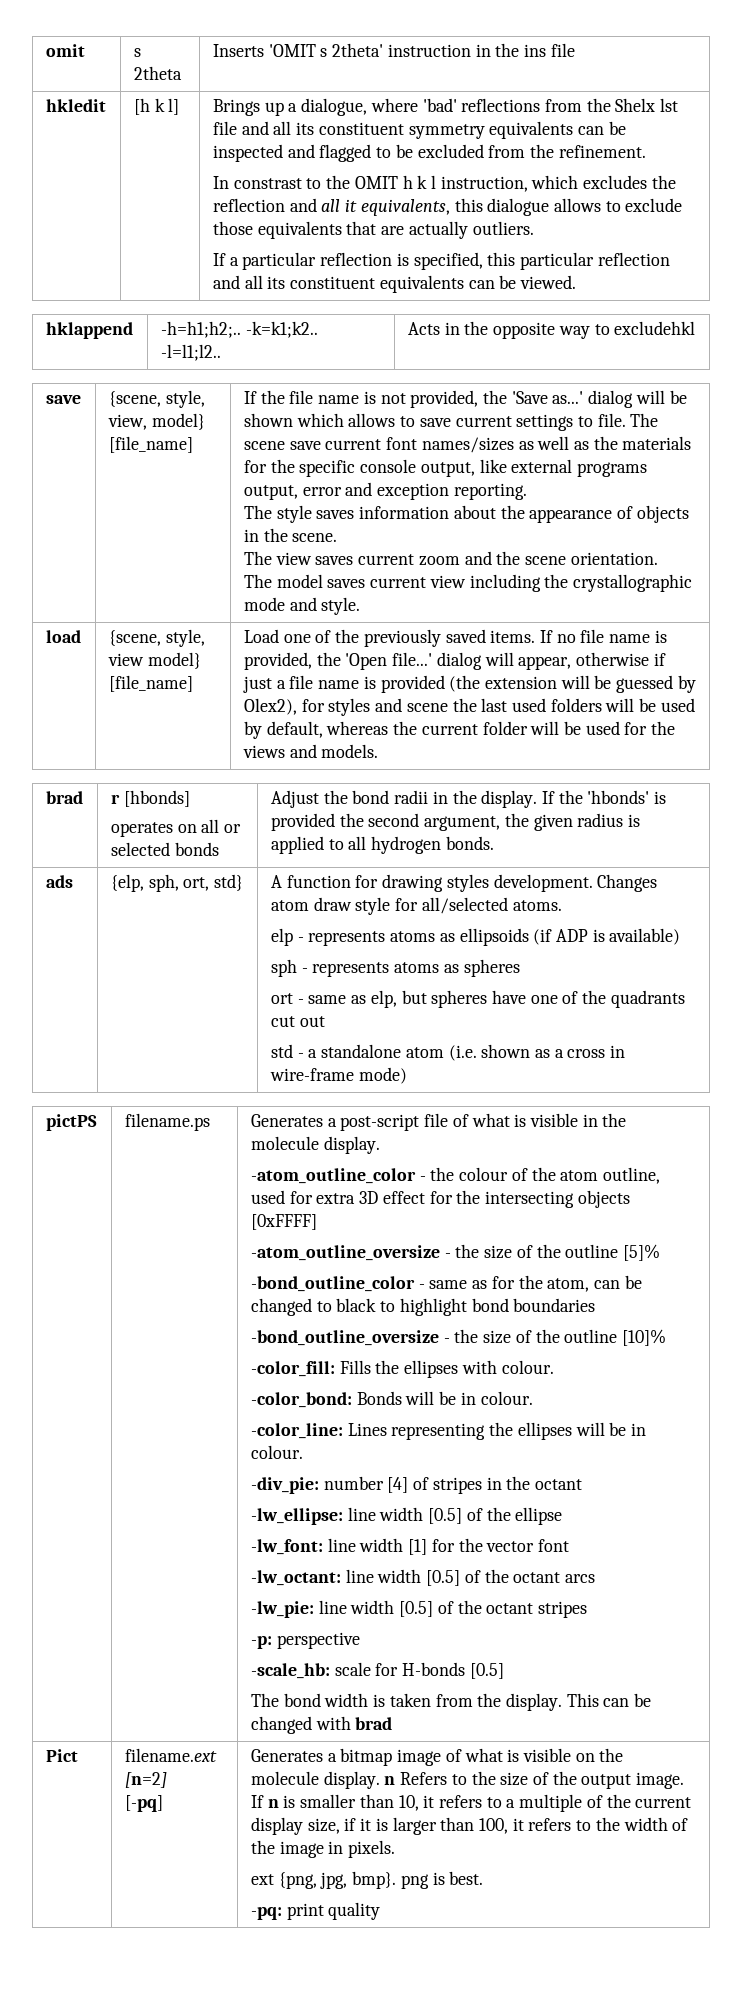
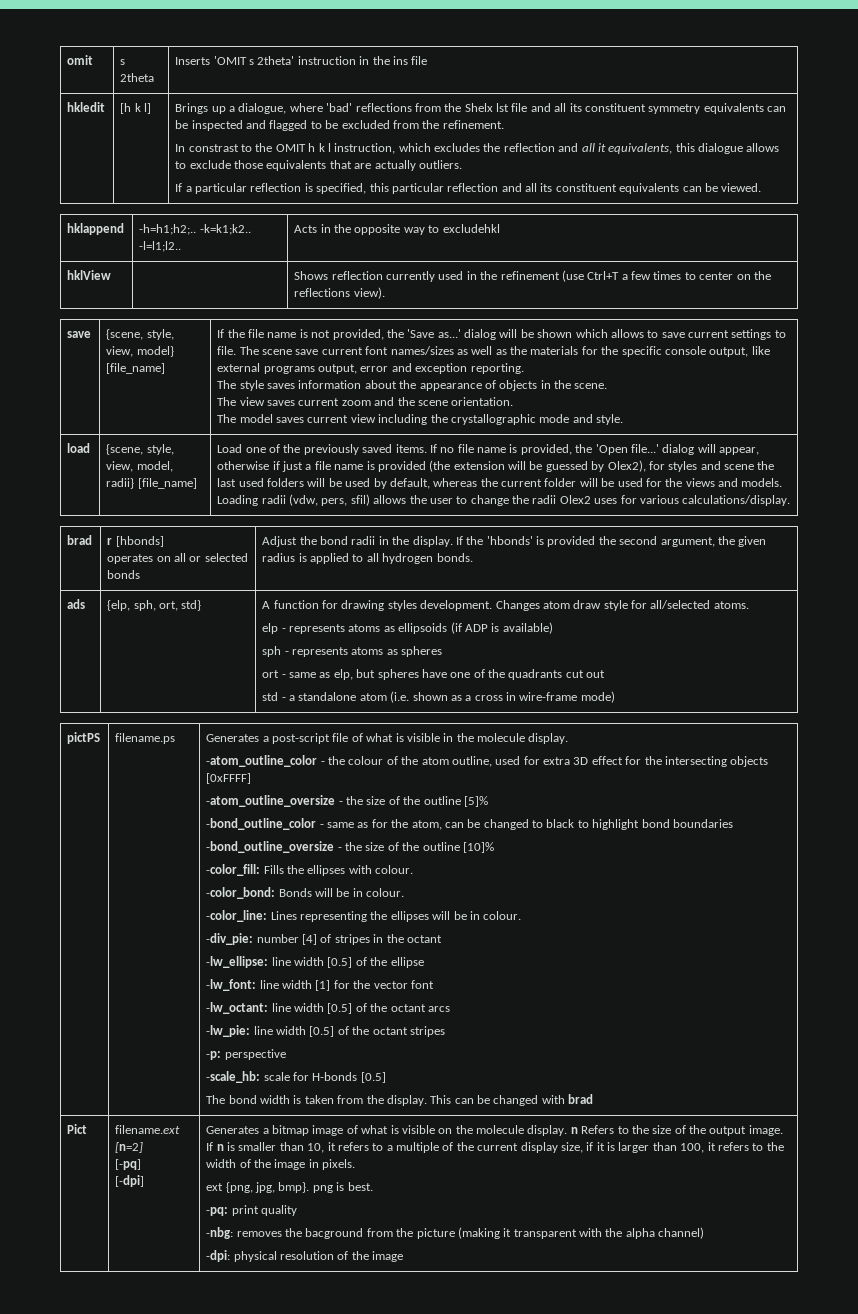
+ hklView | | Shows reflection currently used in the refinement (use Ctrl+T a few times to center on the reflections view).
- {scene, style, view model} [file_name]
+ {scene, style, view, model, radii} [file_name]
+ Loading radii (vdw, pers, sfil) allows the user to change the radii Olex2 uses for various calculations/display.
+ [-dpi]
+ -nbg: removes the bacground from the picture (making it transparent with the alpha channel)
+ -dpi: physical resolution of the image

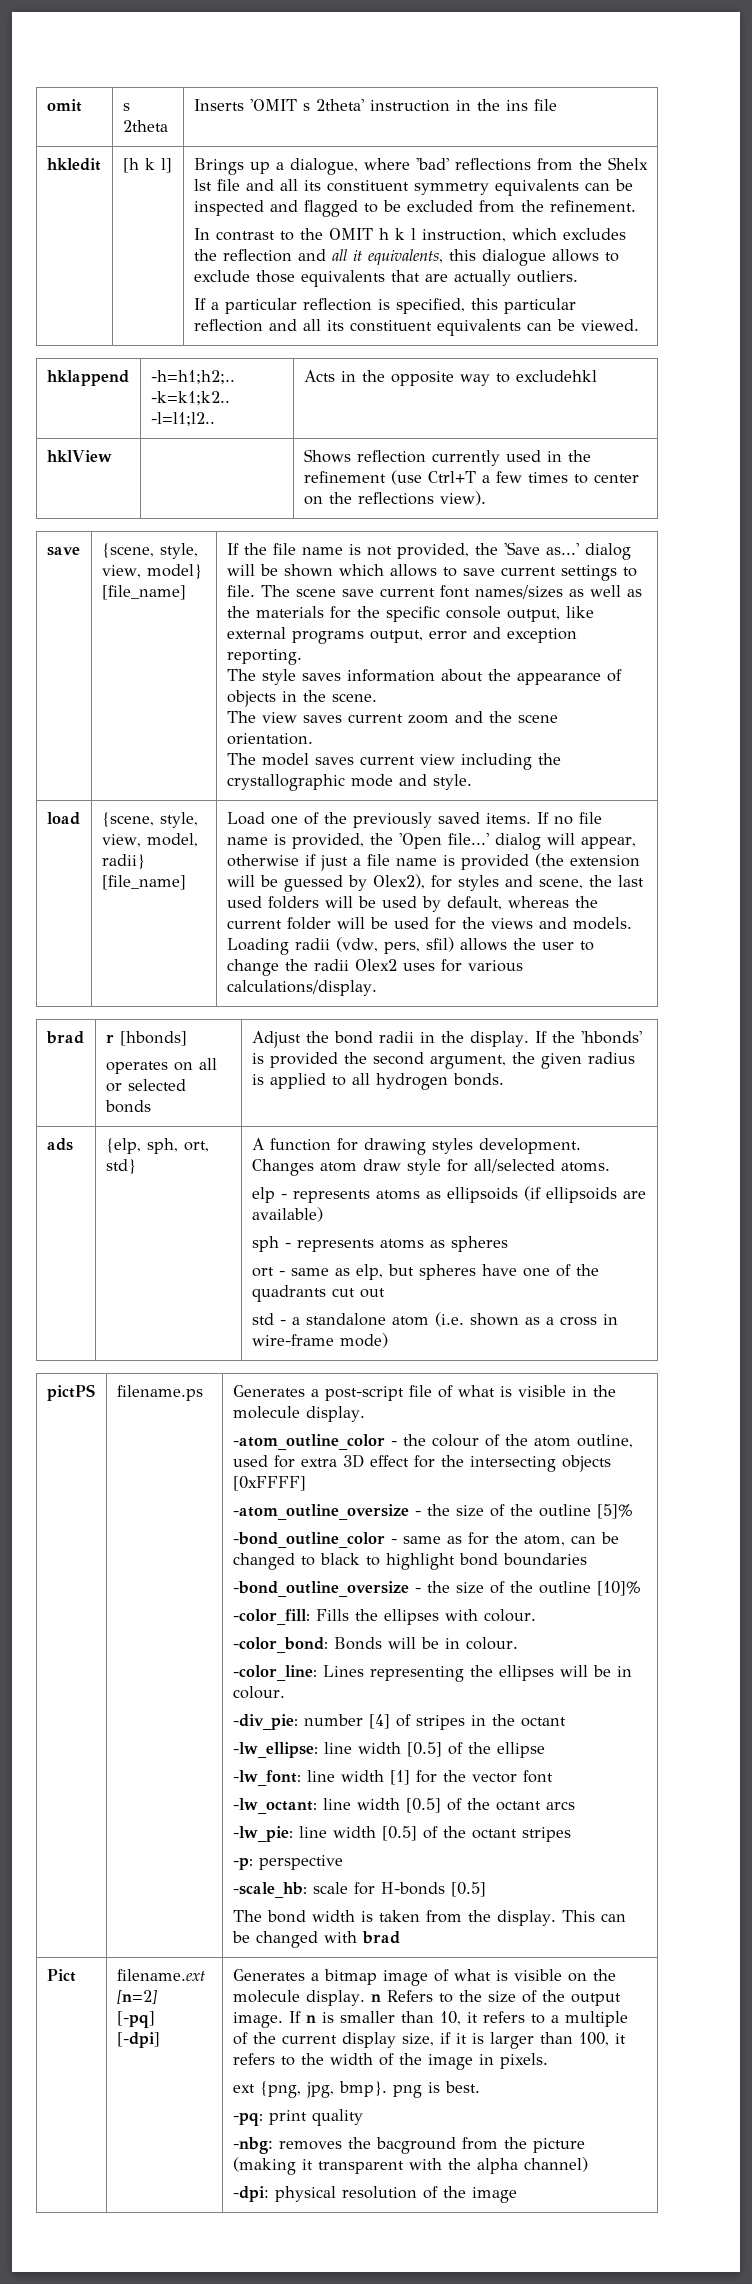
- In constrast to the OMIT h k l instruction, which excludes the reflection and all it equivalents, this dialogue allows to exclude those equivalents that are actually outliers.
+ In contrast to the OMIT h k l instruction, which excludes the reflection and all it equivalents, this dialogue allows to exclude those equivalents that are actually outliers.
- If no file name is provided, the 'Open file...' dialog will appear, otherwise if just a file name is provided (the extension will be guessed by Olex2), for styles and scene the last used folders will be used by default, whereas the current folder will be used for the views and models.
+ If no file name is provided, the 'Open file...' dialog will appear, otherwise if just a file name is provided (the extension will be guessed by Olex2), for styles and scene, the last used folders will be used by default, whereas the current folder will be used for the views and models.
- elp - represents atoms as ellipsoids (if ADP is available)
+ elp - represents atoms as ellipsoids (if ellipsoids are available)

